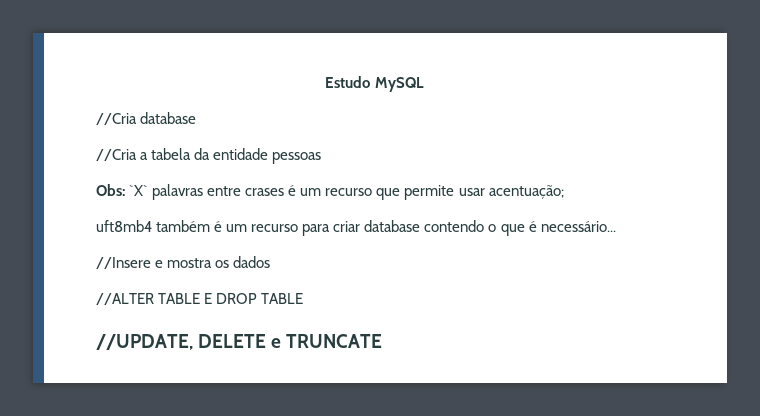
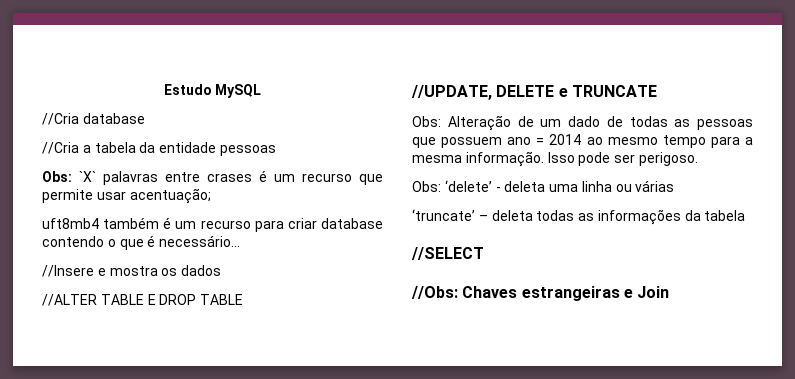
+ Obs: Alteração de um dado de todas as pessoas que possuem ano = 2014 ao mesmo tempo para a mesma informação. Isso pode ser perigoso.
+ Obs: ‘delete’ - deleta uma linha ou várias
+ ‘truncate’ – deleta todas as informações da tabela
+ //SELECT
+ //Obs: Chaves estrangeiras e Join

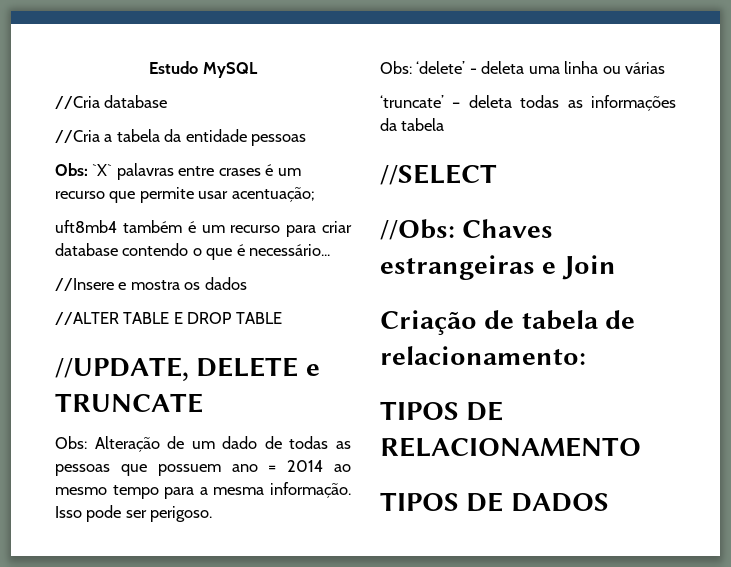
+ Criação de tabela de relacionamento:
+ TIPOS DE RELACIONAMENTO
+ TIPOS DE DADOS

